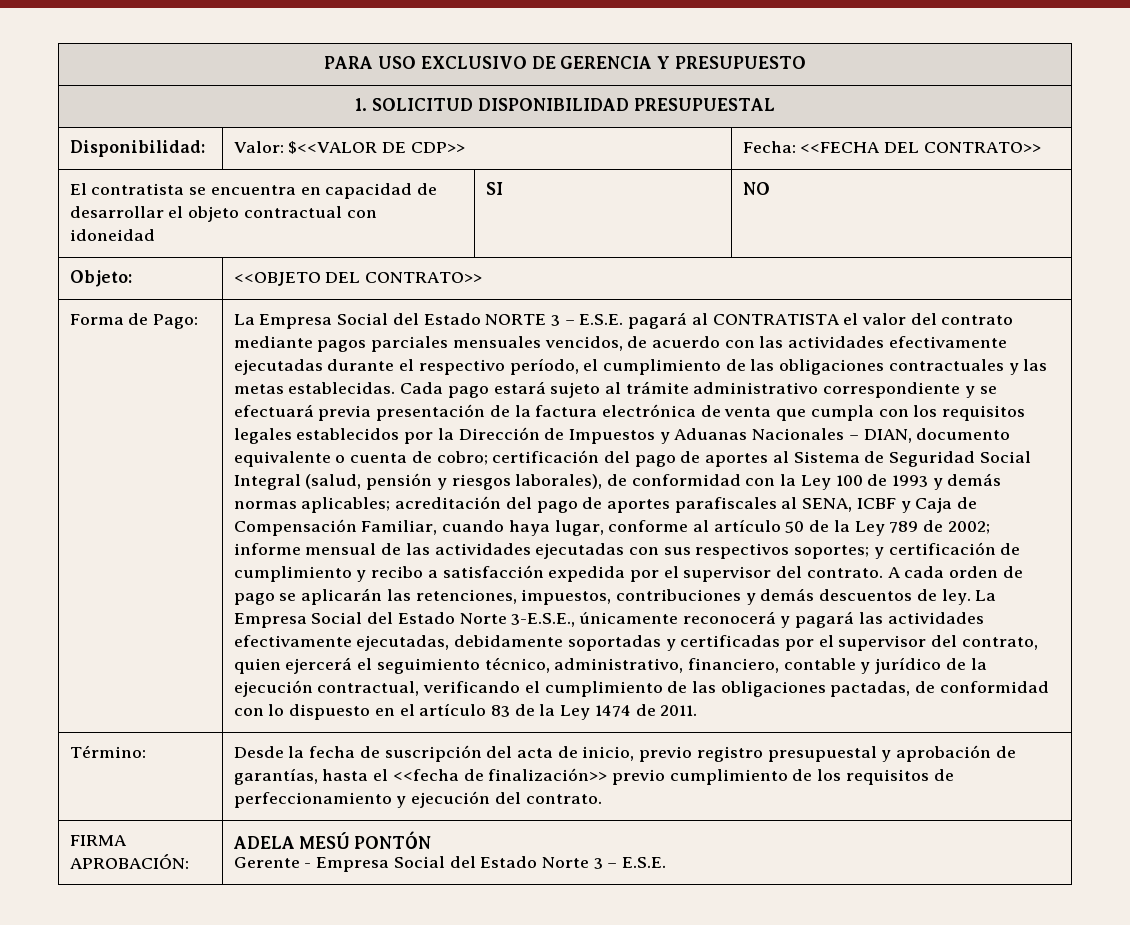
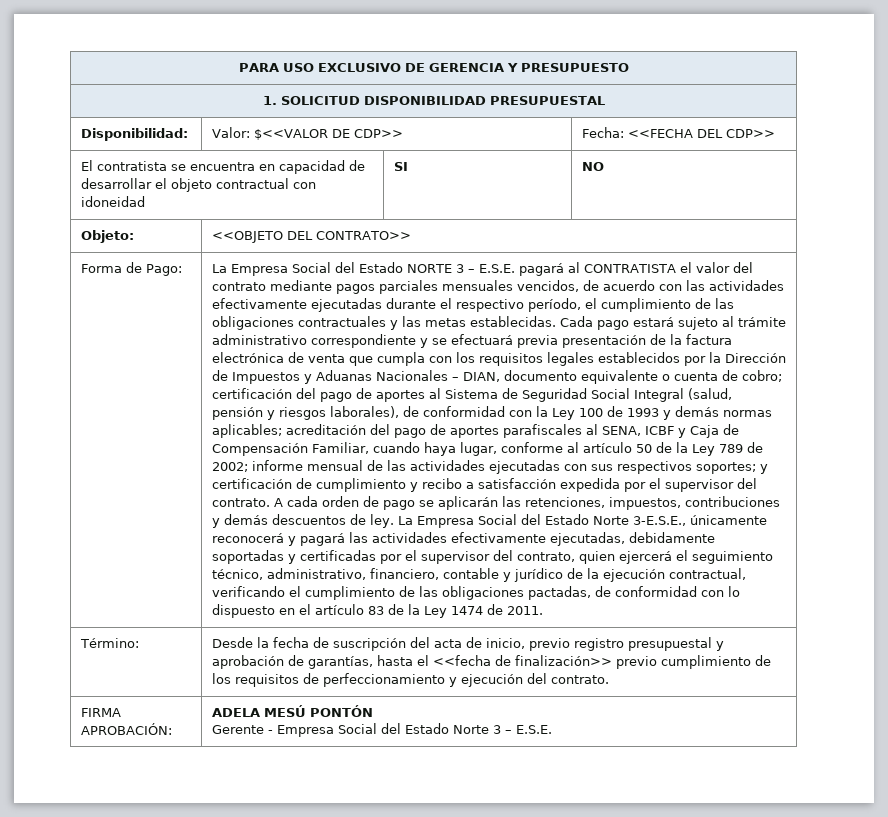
- Disponibilidad: | Valor: $<<VALOR DE CDP>> | Fecha: <<FECHA DEL CONTRATO>>
+ Disponibilidad: | Valor: $<<VALOR DE CDP>> | Fecha: <<FECHA DEL CDP>>

